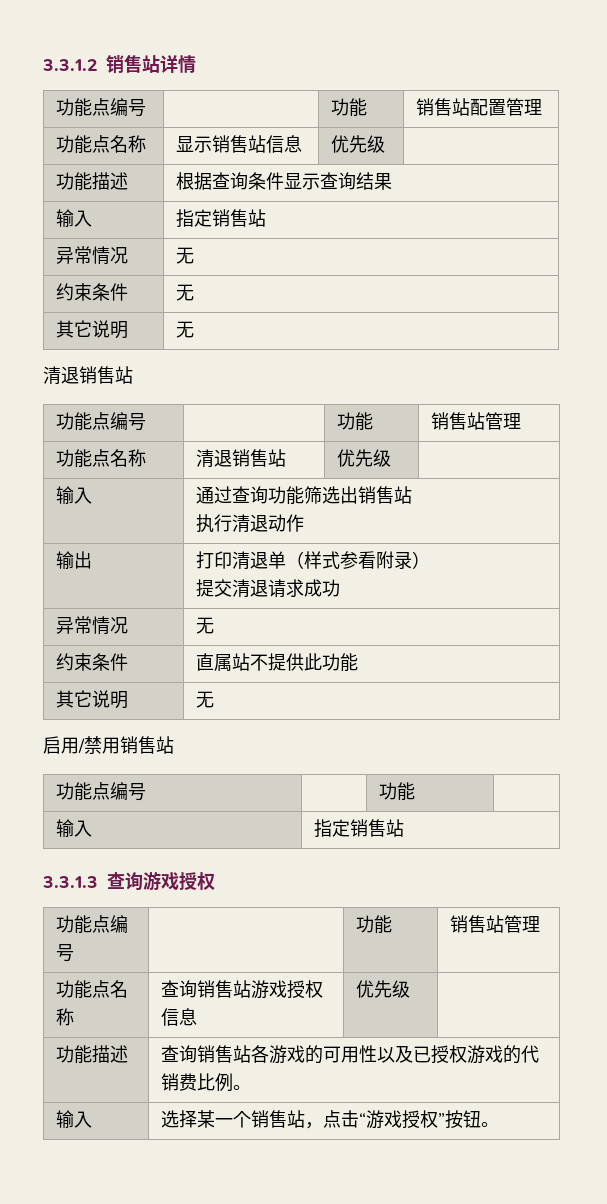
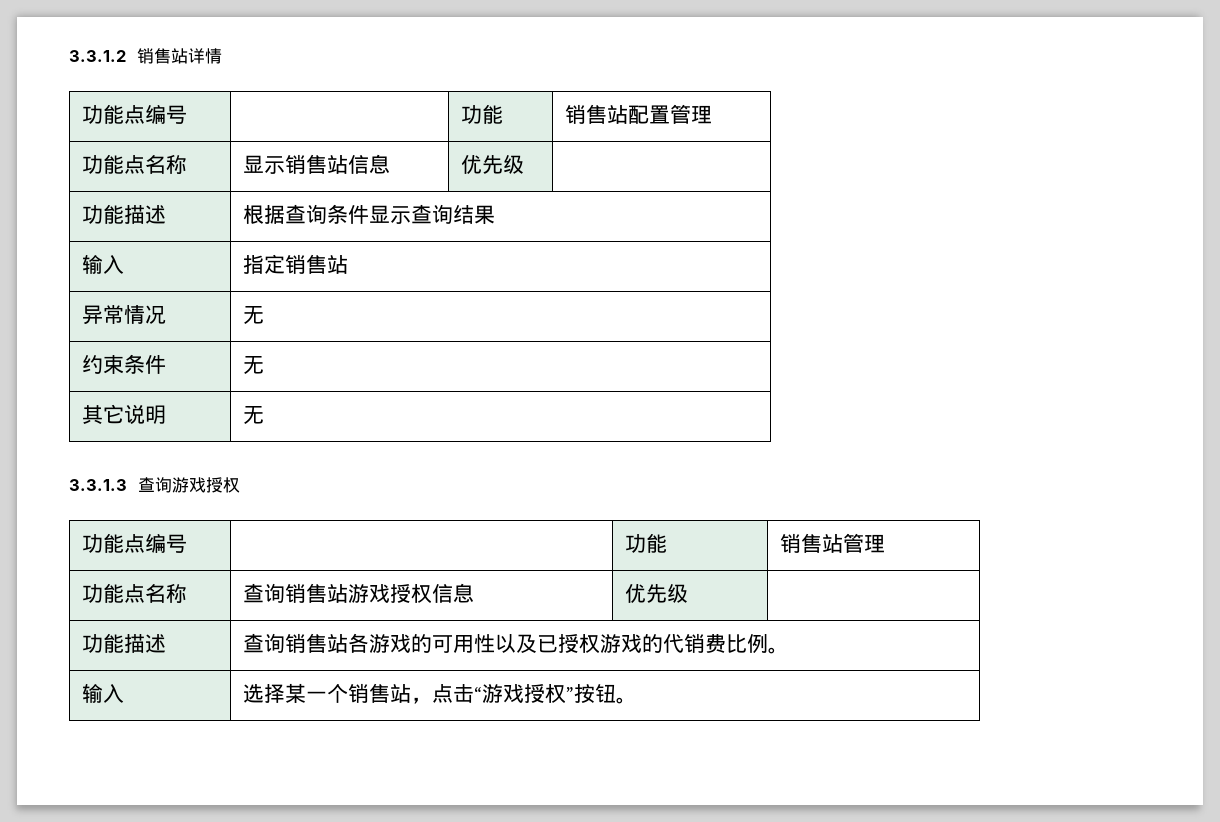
  约束条件 | 无
  其它说明 | 无
- 清退销售站
- 功能点编号 | | 功能 | 销售站管理
- 功能点名称 | 清退销售站 | 优先级 |
- 输入 | 通过查询功能筛选出销售站
- 执行清退动作
- 输出 | 打印清退单（样式参看附录）
- 提交清退请求成功
- 异常情况 | 无
- 约束条件 | 直属站不提供此功能
- 其它说明 | 无
- 启用/禁用销售站
- 功能点编号 | | 功能 |
- 输入 | 指定销售站

